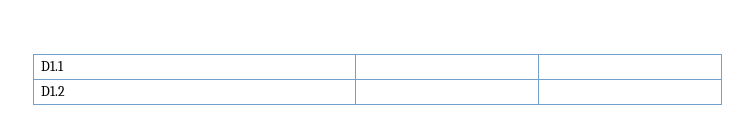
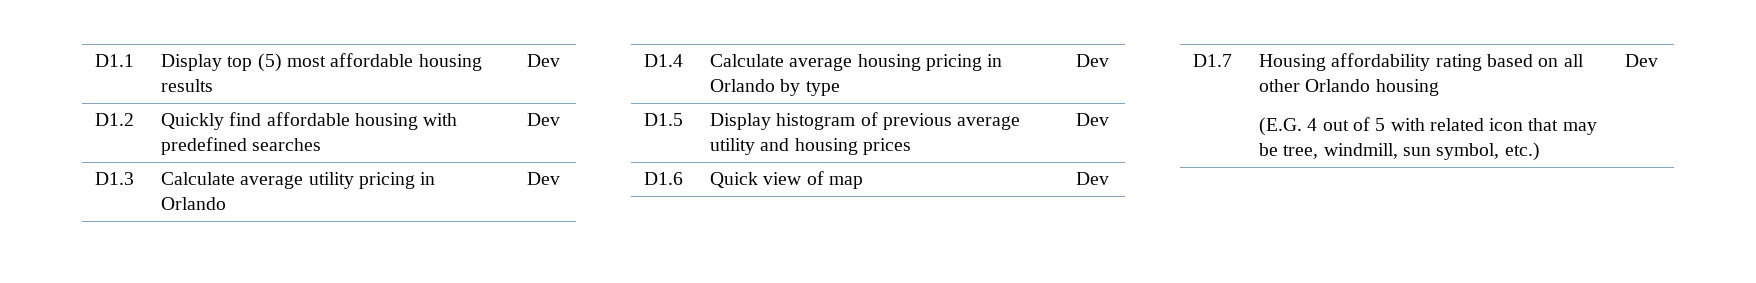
- D1.1 | |
- D1.2 | |
+ D1.1 | Display top (5) most affordable housing results | Dev
+ D1.2 | Quickly find affordable housing with predefined searches | Dev
+ D1.3 | Calculate average utility pricing in Orlando | Dev
+ D1.4 | Calculate average housing pricing in Orlando by type | Dev
+ D1.5 | Display histogram of previous average utility and housing prices | Dev
+ D1.6 | Quick view of map | Dev
+ D1.7 | Housing affordability rating based on all other Orlando housing
+ (E.G. 4 out of 5 with related icon that may be tree, windmill, sun symbol, etc.) | Dev

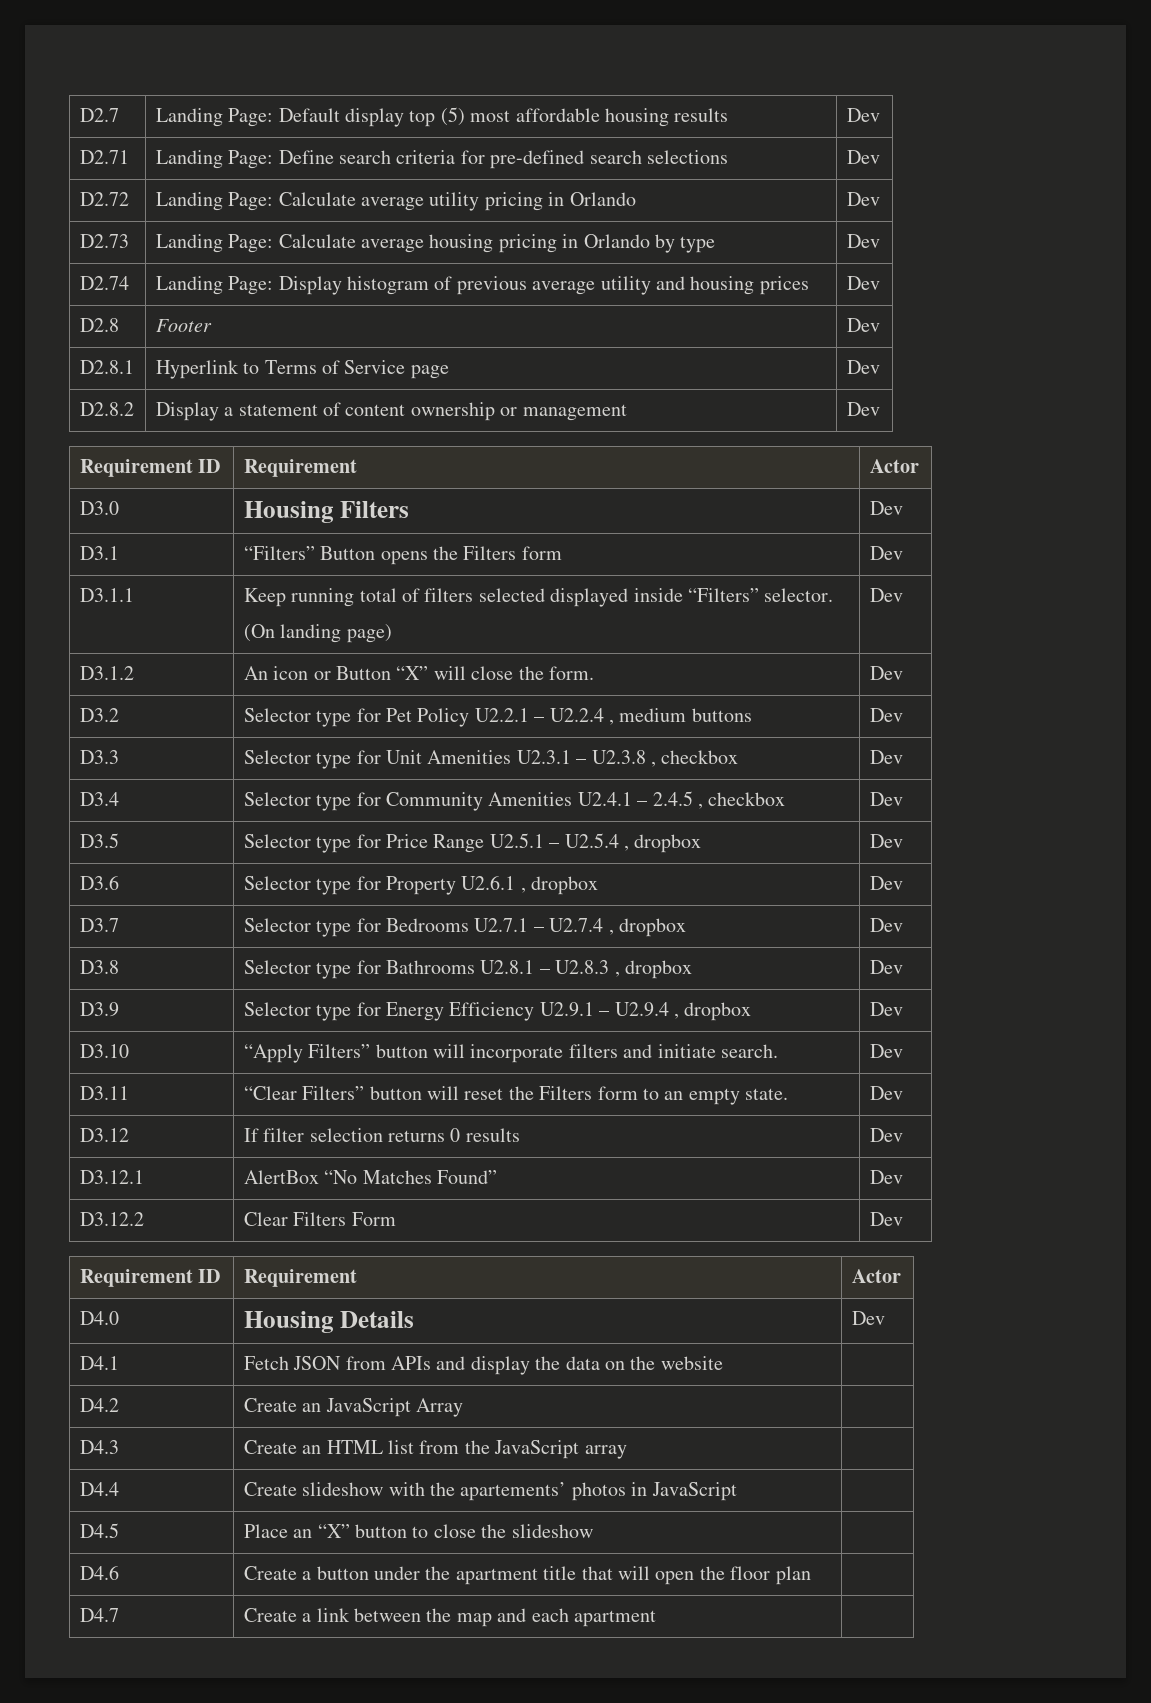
- D1.1 | Display top (5) most affordable housing results | Dev
+ D2.7 | Landing Page: Default display top (5) most affordable housing results | Dev
- D1.2 | Quickly find affordable housing with predefined searches | Dev
- D1.3 | Calculate average utility pricing in Orlando | Dev
+ D2.71 | Landing Page: Define search criteria for pre-defined search selections | Dev
+ D2.72 | Landing Page: Calculate average utility pricing in Orlando | Dev
- D1.4 | Calculate average housing pricing in Orlando by type | Dev
+ D2.73 | Landing Page: Calculate average housing pricing in Orlando by type | Dev
- D1.5 | Display histogram of previous average utility and housing prices | Dev
+ D2.74 | Landing Page: Display histogram of previous average utility and housing prices | Dev
- D1.6 | Quick view of map | Dev
- D1.7 | Housing affordability rating based on all other Orlando housing
- (E.G. 4 out of 5 with related icon that may be tree, windmill, sun symbol, etc.) | Dev
+ D2.8 | Footer | Dev
+ D2.8.1 | Hyperlink to Terms of Service page | Dev
+ D2.8.2 | Display a statement of content ownership or management | Dev
+ Requirement ID | Requirement | Actor
+ D3.0 | Housing Filters | Dev
+ D3.1 | “Filters” Button opens the Filters form | Dev
+ D3.1.1 | Keep running total of filters selected displayed inside “Filters” selector.
+ (On landing page) | Dev
+ D3.1.2 | An icon or Button “X” will close the form. | Dev
+ D3.2 | Selector type for Pet Policy U2.2.1 – U2.2.4 , medium buttons | Dev
+ D3.3 | Selector type for Unit Amenities U2.3.1 – U2.3.8 , checkbox | Dev
+ D3.4 | Selector type for Community Amenities U2.4.1 – 2.4.5 , checkbox | Dev
+ D3.5 | Selector type for Price Range U2.5.1 – U2.5.4 , dropbox | Dev
+ D3.6 | Selector type for Property U2.6.1 , dropbox | Dev
+ D3.7 | Selector type for Bedrooms U2.7.1 – U2.7.4 , dropbox | Dev
+ D3.8 | Selector type for Bathrooms U2.8.1 – U2.8.3 , dropbox | Dev
+ D3.9 | Selector type for Energy Efficiency U2.9.1 – U2.9.4 , dropbox | Dev
+ D3.10 | “Apply Filters” button will incorporate filters and initiate search. | Dev
+ D3.11 | “Clear Filters” button will reset the Filters form to an empty state. | Dev
+ D3.12 | If filter selection returns 0 results | Dev
+ D3.12.1 | AlertBox “No Matches Found” | Dev
+ D3.12.2 | Clear Filters Form | Dev
+ Requirement ID | Requirement | Actor
+ D4.0 | Housing Details | Dev
+ D4.1 | Fetch JSON from APIs and display the data on the website |
+ D4.2 | Create an JavaScript Array |
+ D4.3 | Create an HTML list from the JavaScript array |
+ D4.4 | Create slideshow with the apartements’ photos in JavaScript |
+ D4.5 | Place an “X” button to close the slideshow |
+ D4.6 | Create a button under the apartment title that will open the floor plan |
+ D4.7 | Create a link between the map and each apartment |

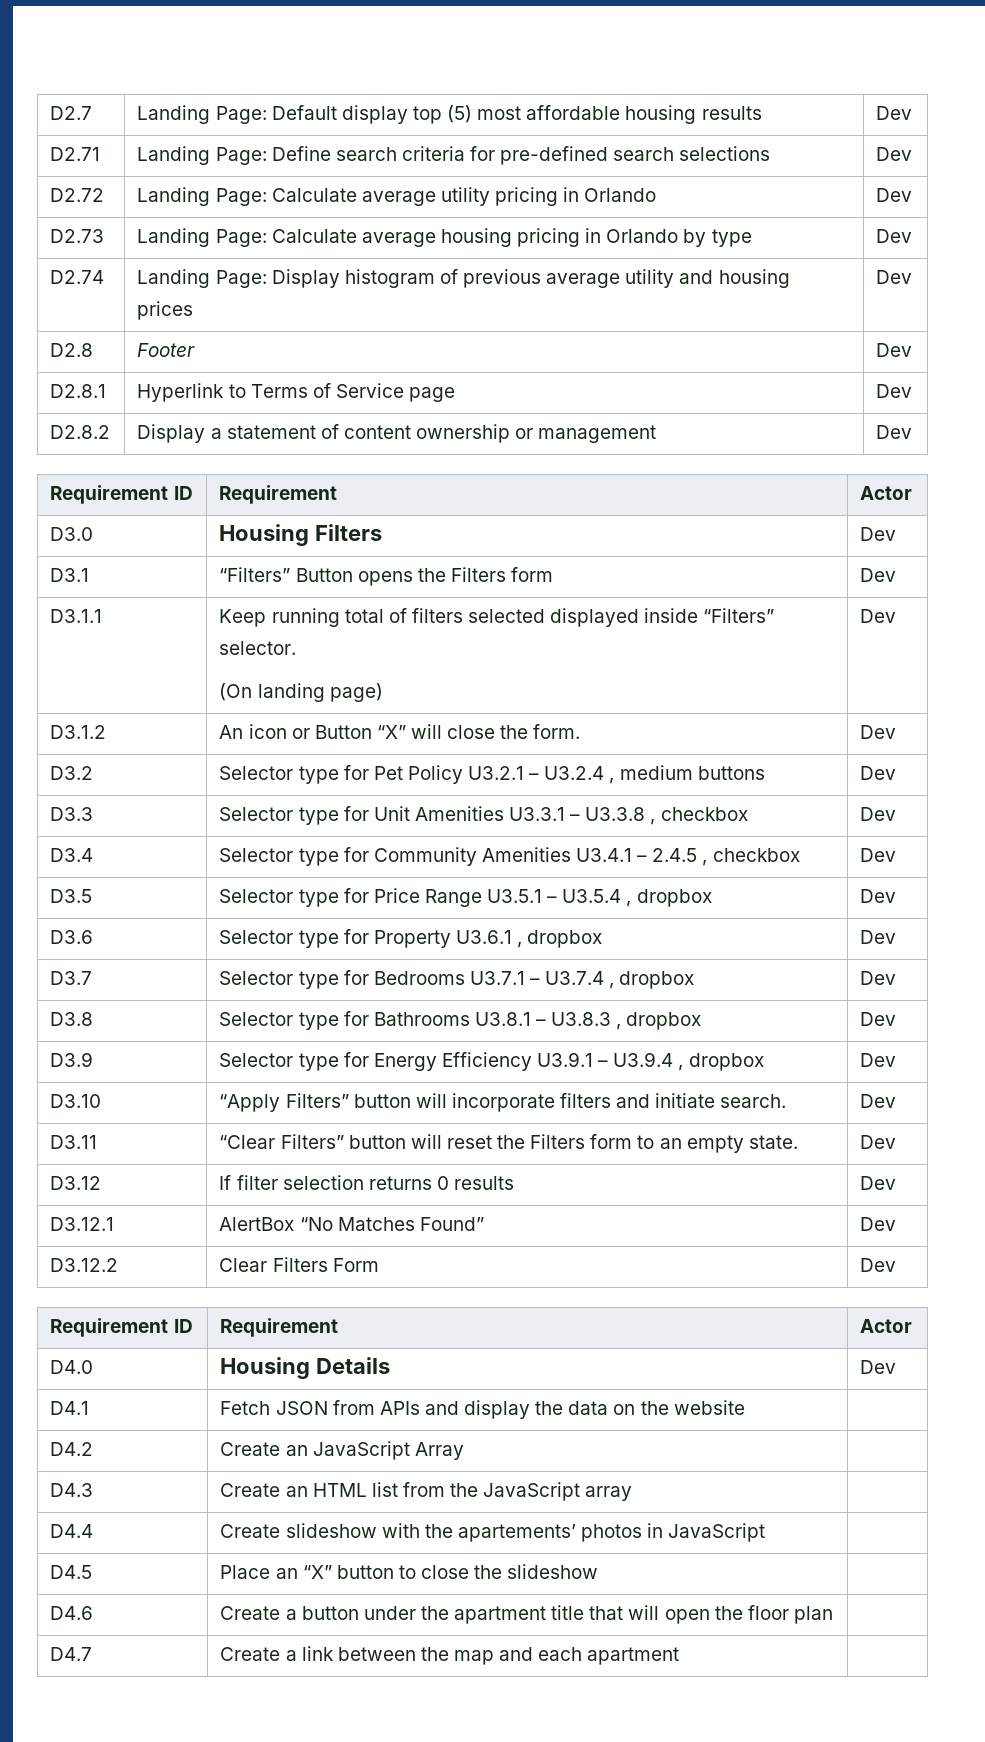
- D3.2 | Selector type for Pet Policy U2.2.1 – U2.2.4 , medium buttons | Dev
+ D3.2 | Selector type for Pet Policy U3.2.1 – U3.2.4 , medium buttons | Dev
- D3.3 | Selector type for Unit Amenities U2.3.1 – U2.3.8 , checkbox | Dev
+ D3.3 | Selector type for Unit Amenities U3.3.1 – U3.3.8 , checkbox | Dev
- D3.4 | Selector type for Community Amenities U2.4.1 – 2.4.5 , checkbox | Dev
+ D3.4 | Selector type for Community Amenities U3.4.1 – 2.4.5 , checkbox | Dev
- D3.5 | Selector type for Price Range U2.5.1 – U2.5.4 , dropbox | Dev
+ D3.5 | Selector type for Price Range U3.5.1 – U3.5.4 , dropbox | Dev
- D3.6 | Selector type for Property U2.6.1 , dropbox | Dev
+ D3.6 | Selector type for Property U3.6.1 , dropbox | Dev
- D3.7 | Selector type for Bedrooms U2.7.1 – U2.7.4 , dropbox | Dev
+ D3.7 | Selector type for Bedrooms U3.7.1 – U3.7.4 , dropbox | Dev
- D3.8 | Selector type for Bathrooms U2.8.1 – U2.8.3 , dropbox | Dev
+ D3.8 | Selector type for Bathrooms U3.8.1 – U3.8.3 , dropbox | Dev
- D3.9 | Selector type for Energy Efficiency U2.9.1 – U2.9.4 , dropbox | Dev
+ D3.9 | Selector type for Energy Efficiency U3.9.1 – U3.9.4 , dropbox | Dev

